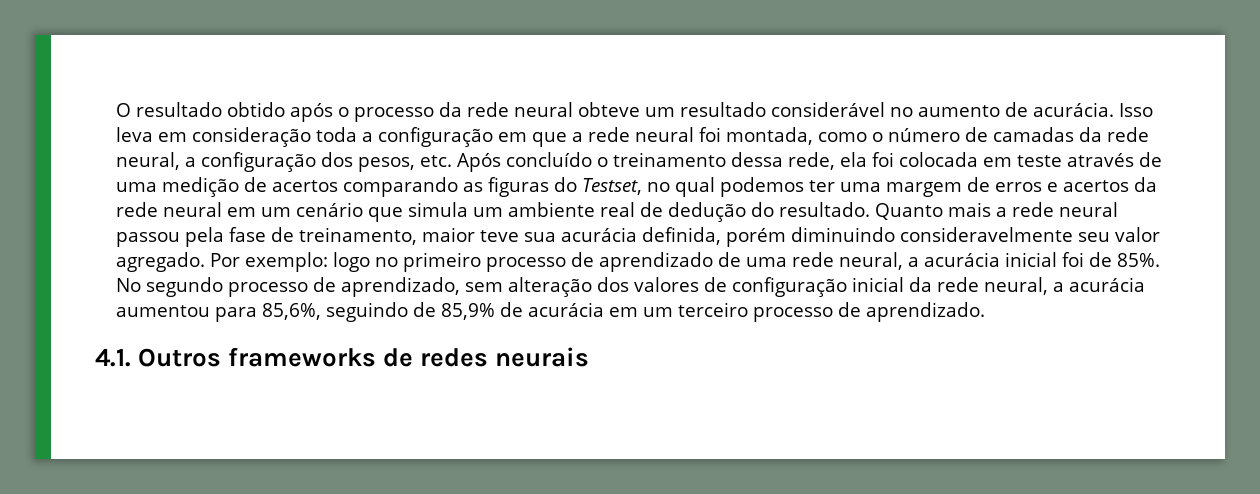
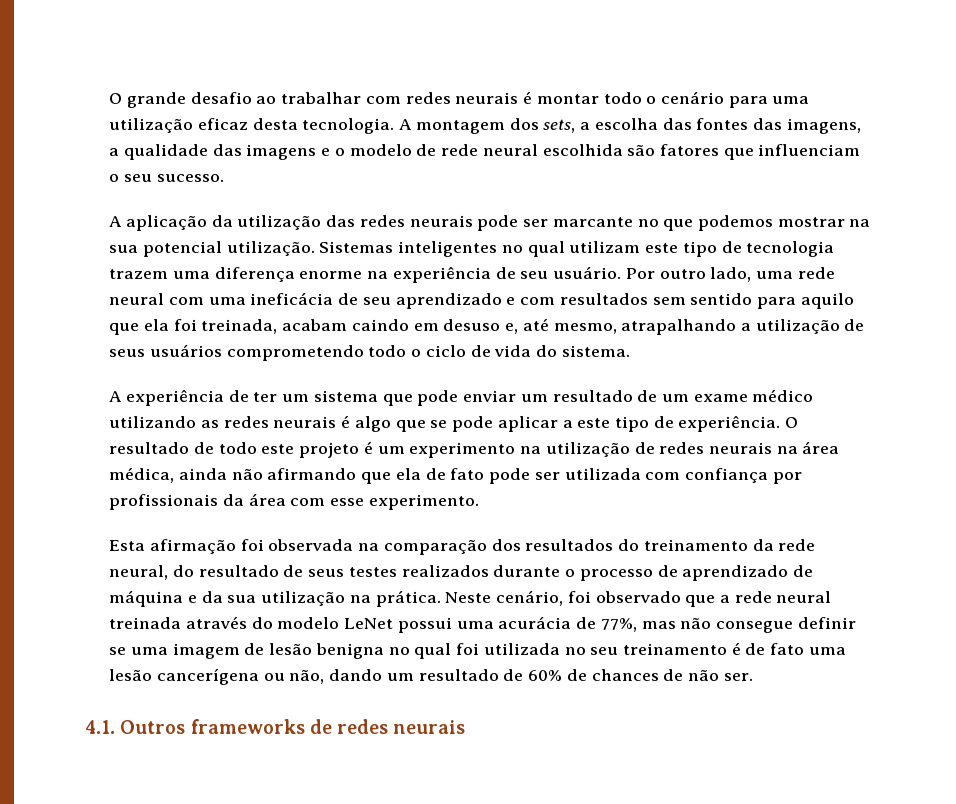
- O resultado obtido após o processo da rede neural obteve um resultado considerável no aumento de acurácia. Isso leva em consideração toda a configuração em que a rede neural foi montada, como o número de camadas da rede neural, a configuração dos pesos, etc. Após concluído o treinamento dessa rede, ela foi colocada em teste através de uma medição de acertos comparando as figuras do Testset, no qual podemos ter uma margem de erros e acertos da rede neural em um cenário que simula um ambiente real de dedução do resultado. Quanto mais a rede neural passou pela fase de treinamento, maior teve sua acurácia definida, porém diminuindo consideravelmente seu valor agregado. Por exemplo: logo no primeiro processo de aprendizado de uma rede neural, a acurácia inicial foi de 85%. No segundo processo de aprendizado, sem alteração dos valores de configuração inicial da rede neural, a acurácia aumentou para 85,6%, seguindo de 85,9% de acurácia em um terceiro processo de aprendizado.
+ O grande desafio ao trabalhar com redes neurais é montar todo o cenário para uma utilização eficaz desta tecnologia. A montagem dos sets, a escolha das fontes das imagens, a qualidade das imagens e o modelo de rede neural escolhida são fatores que influenciam o seu sucesso.
+ A aplicação da utilização das redes neurais pode ser marcante no que podemos mostrar na sua potencial utilização. Sistemas inteligentes no qual utilizam este tipo de tecnologia trazem uma diferença enorme na experiência de seu usuário. Por outro lado, uma rede neural com uma ineficácia de seu aprendizado e com resultados sem sentido para aquilo que ela foi treinada, acabam caindo em desuso e, até mesmo, atrapalhando a utilização de seus usuários comprometendo todo o ciclo de vida do sistema.
+ A experiência de ter um sistema que pode enviar um resultado de um exame médico utilizando as redes neurais é algo que se pode aplicar a este tipo de experiência. O resultado de todo este projeto é um experimento na utilização de redes neurais na área médica, ainda não afirmando que ela de fato pode ser utilizada com confiança por profissionais da área com esse experimento.
+ Esta afirmação foi observada na comparação dos resultados do treinamento da rede neural, do resultado de seus testes realizados durante o processo de aprendizado de máquina e da sua utilização na prática. Neste cenário, foi observado que a rede neural treinada através do modelo LeNet possui uma acurácia de 77%, mas não consegue definir se uma imagem de lesão benigna no qual foi utilizada no seu treinamento é de fato uma lesão cancerígena ou não, dando um resultado de 60% de chances de não ser.

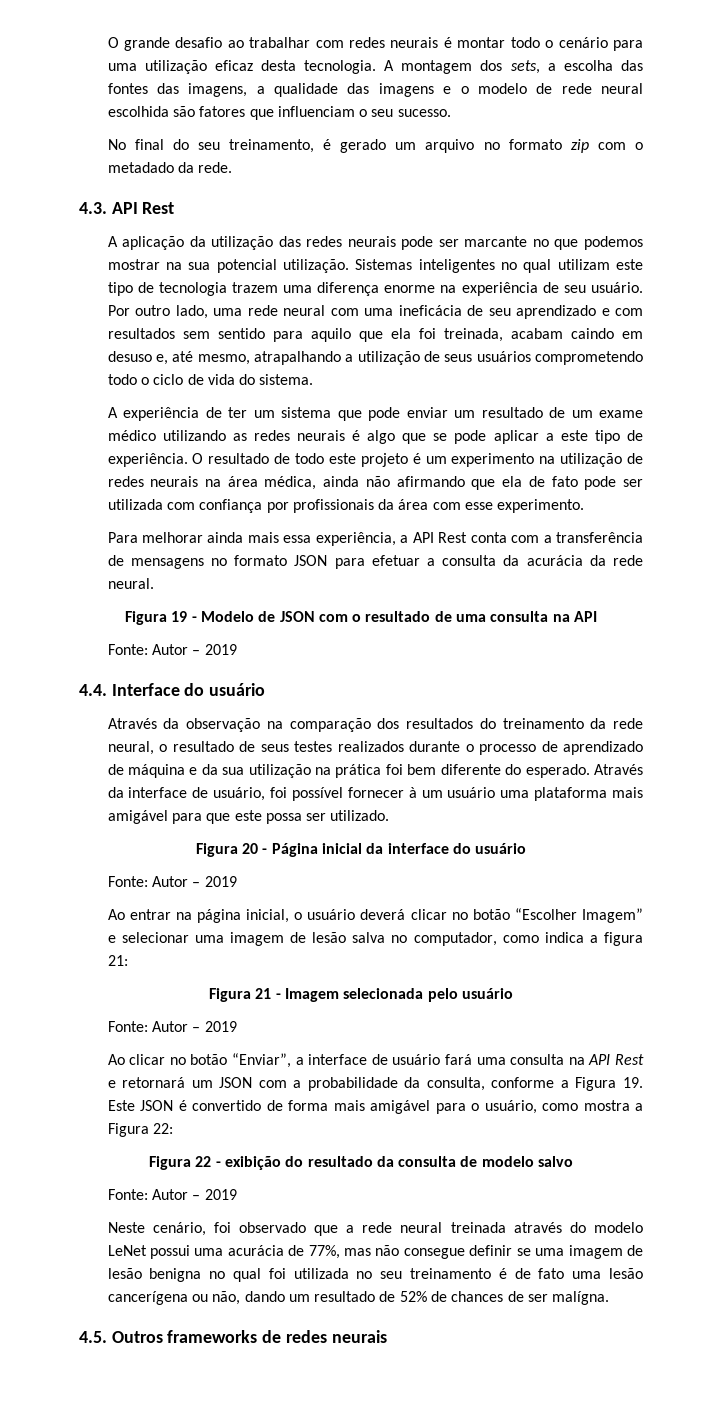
+ No final do seu treinamento, é gerado um arquivo no formato zip com o metadado da rede.
+ 4.3. API Rest
- Esta afirmação foi observada na comparação dos resultados do treinamento da rede neural, do resultado de seus testes realizados durante o processo de aprendizado de máquina e da sua utilização na prática. Neste cenário, foi observado que a rede neural treinada através do modelo LeNet possui uma acurácia de 77%, mas não consegue definir se uma imagem de lesão benigna no qual foi utilizada no seu treinamento é de fato uma lesão cancerígena ou não, dando um resultado de 60% de chances de não ser.
- 4.1. Outros frameworks de redes neurais
+ Para melhorar ainda mais essa experiência, a API Rest conta com a transferência de mensagens no formato JSON para efetuar a consulta da acurácia da rede neural.
+ Figura 19 - Modelo de JSON com o resultado de uma consulta na API
+ Fonte: Autor – 2019
+ 4.4. Interface do usuário
+ Através da observação na comparação dos resultados do treinamento da rede neural, o resultado de seus testes realizados durante o processo de aprendizado de máquina e da sua utilização na prática foi bem diferente do esperado. Através da interface de usuário, foi possível fornecer à um usuário uma plataforma mais amigável para que este possa ser utilizado.
+ Figura 20 - Página inicial da interface do usuário
+ Fonte: Autor – 2019
+ Ao entrar na página inicial, o usuário deverá clicar no botão “Escolher Imagem” e selecionar uma imagem de lesão salva no computador, como indica a figura 21:
+ Figura 21 - Imagem selecionada pelo usuário
+ Fonte: Autor – 2019
+ Ao clicar no botão “Enviar”, a interface de usuário fará uma consulta na API Rest e retornará um JSON com a probabilidade da consulta, conforme a Figura 19. Este JSON é convertido de forma mais amigável para o usuário, como mostra a Figura 22:
+ Figura 22 - exibição do resultado da consulta de modelo salvo
+ Fonte: Autor – 2019
+ Neste cenário, foi observado que a rede neural treinada através do modelo LeNet possui uma acurácia de 77%, mas não consegue definir se uma imagem de lesão benigna no qual foi utilizada no seu treinamento é de fato uma lesão cancerígena ou não, dando um resultado de 52% de chances de ser malígna.
+ 4.5. Outros frameworks de redes neurais

